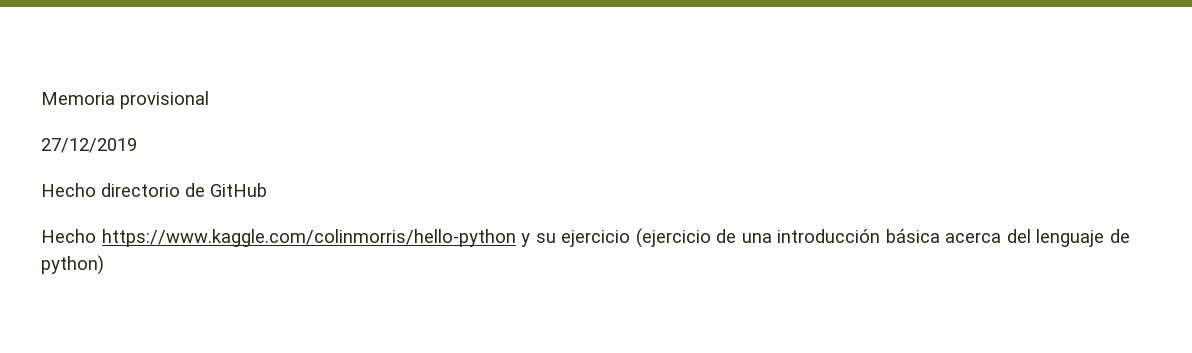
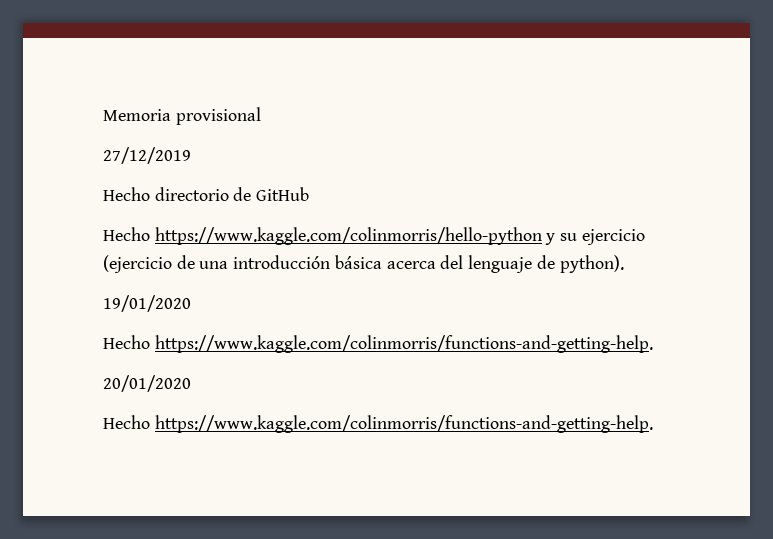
- Hecho https://www.kaggle.com/colinmorris/hello-python y su ejercicio (ejercicio de una introducción básica acerca del lenguaje de python)
+ Hecho https://www.kaggle.com/colinmorris/hello-python y su ejercicio (ejercicio de una introducción básica acerca del lenguaje de python).
+ 19/01/2020
+ Hecho https://www.kaggle.com/colinmorris/functions-and-getting-help.
+ 20/01/2020
+ Hecho https://www.kaggle.com/colinmorris/functions-and-getting-help.

